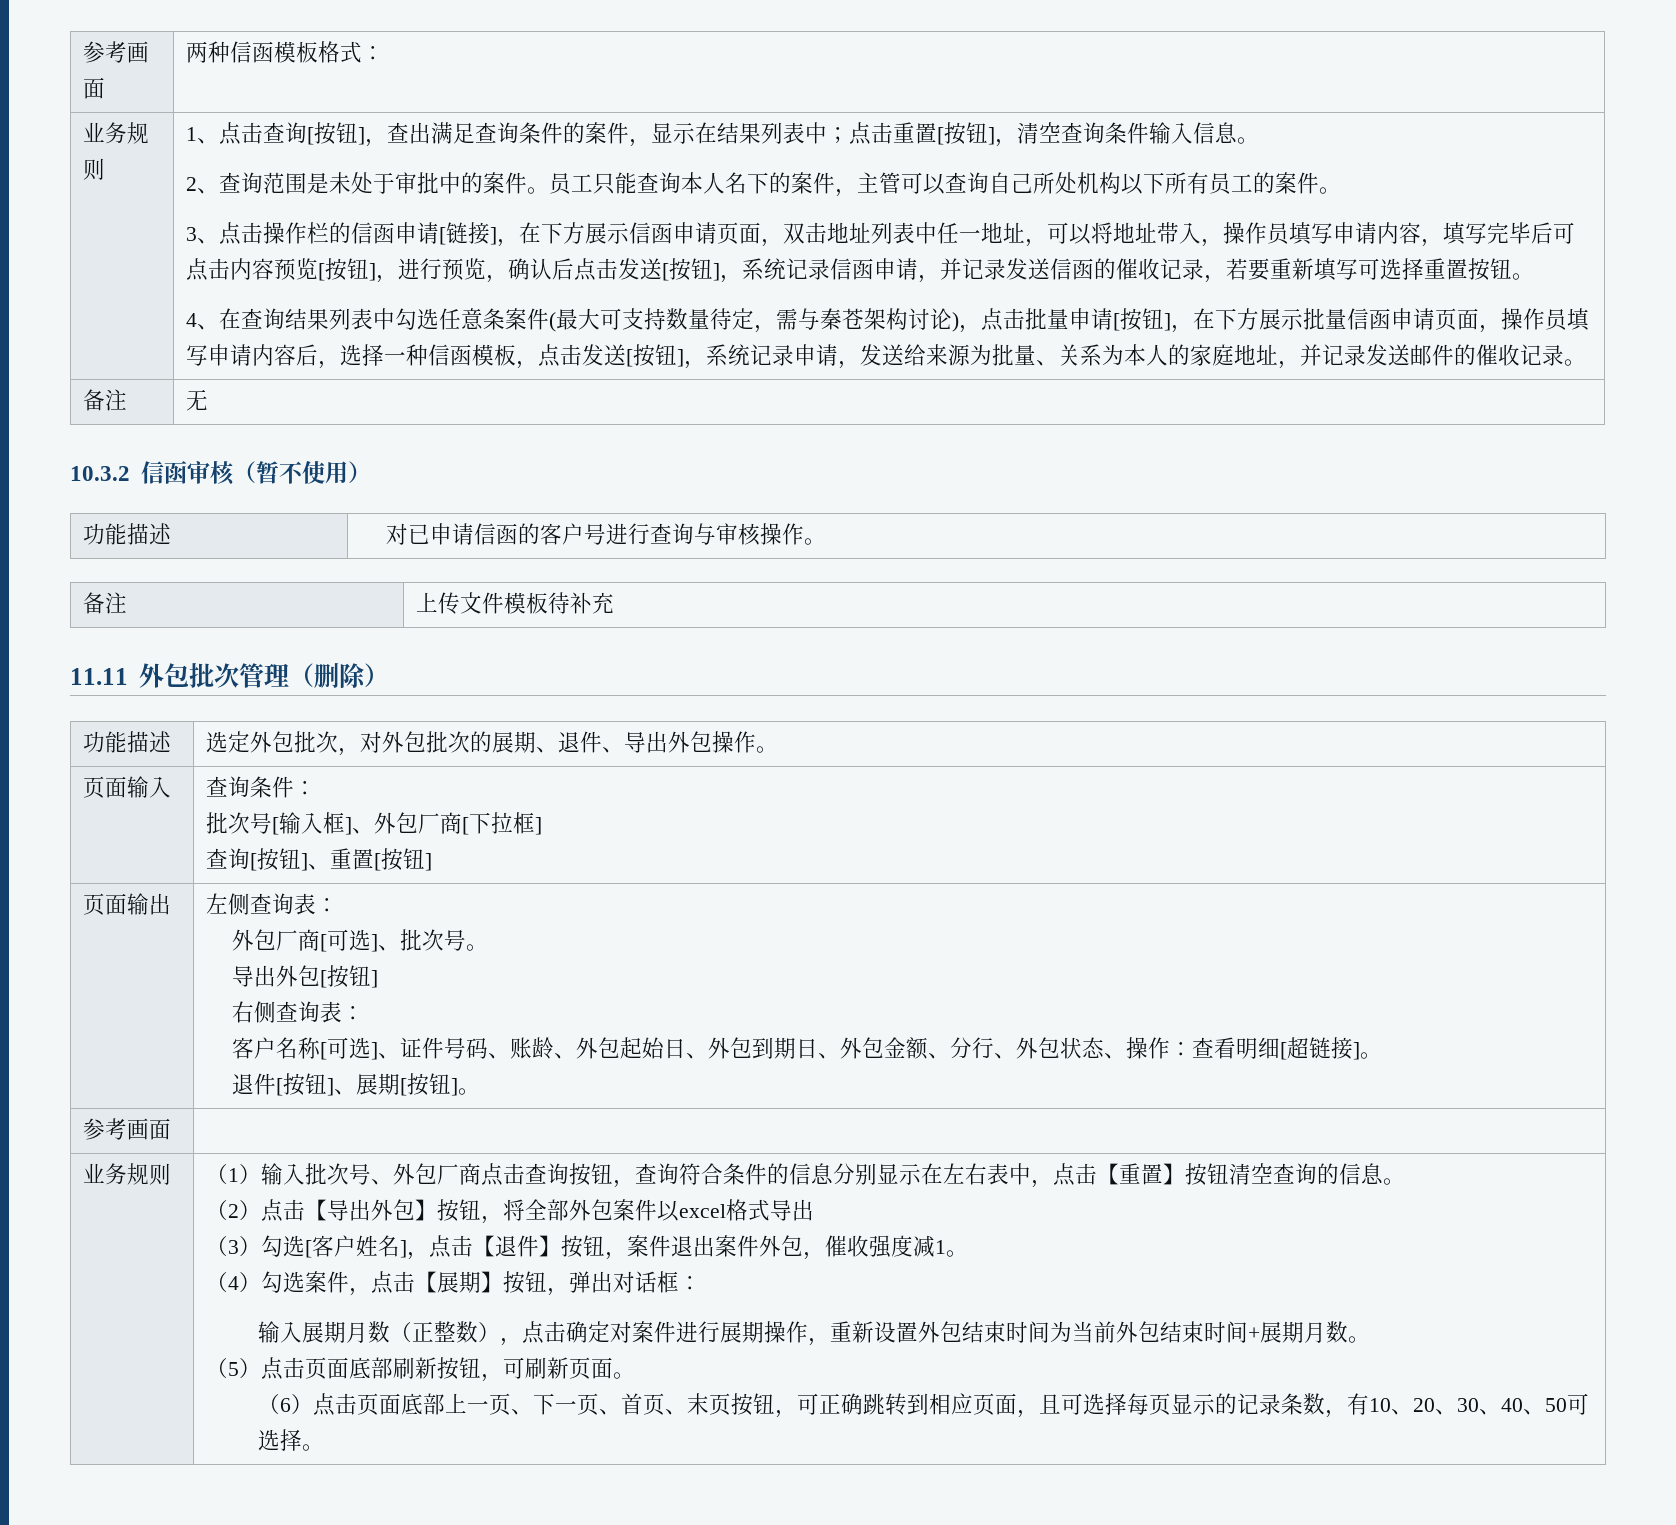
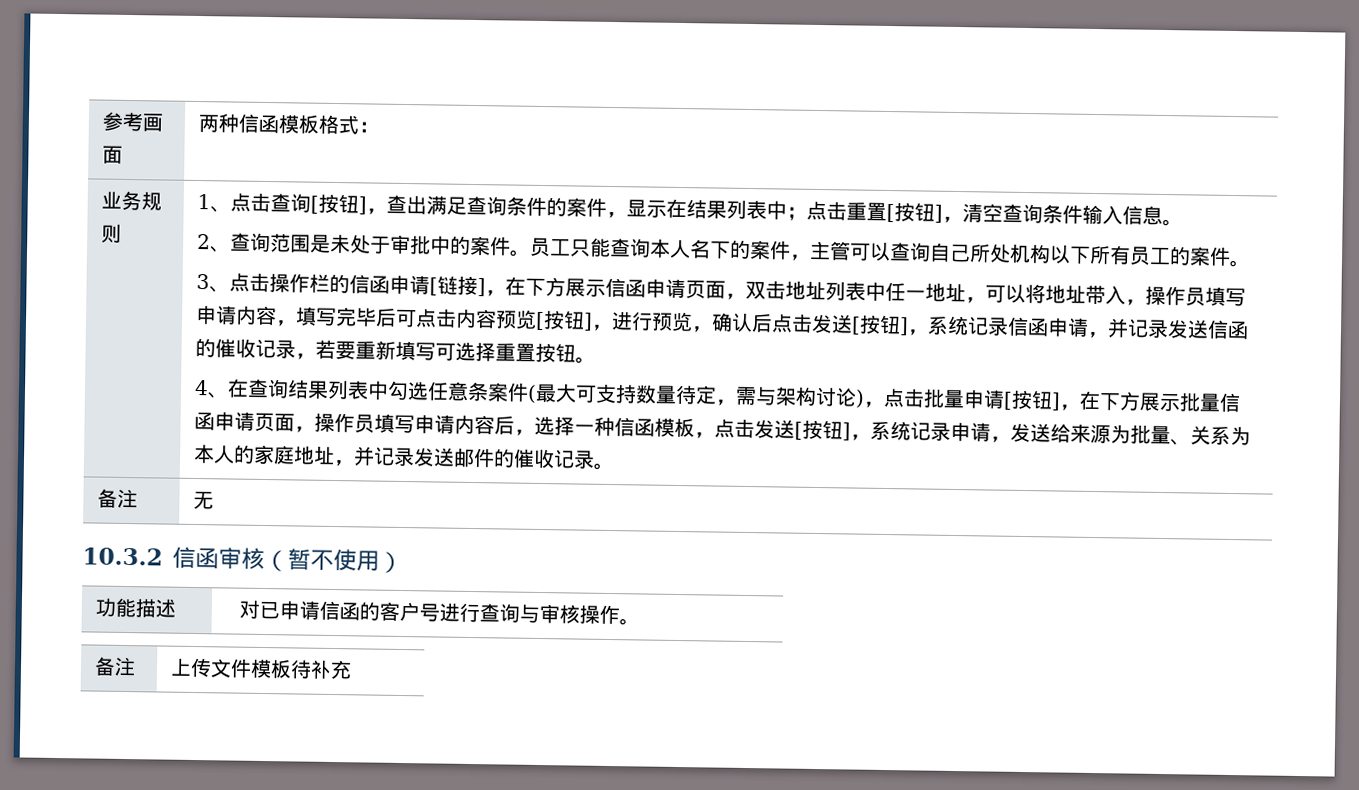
- 4、在查询结果列表中勾选任意条案件(最大可支持数量待定，需与秦苍架构讨论)，点击批量申请[按钮]，在下方展示批量信函申请页面，操作员填写申请内容后，选择一种信函模板，点击发送[按钮]，系统记录申请，发送给来源为批量、关系为本人的家庭地址，并记录发送邮件的催收记录。
+ 4、在查询结果列表中勾选任意条案件(最大可支持数量待定，需与架构讨论)，点击批量申请[按钮]，在下方展示批量信函申请页面，操作员填写申请内容后，选择一种信函模板，点击发送[按钮]，系统记录申请，发送给来源为批量、关系为本人的家庭地址，并记录发送邮件的催收记录。
- 11.11外包批次管理（删除）
- 功能描述 | 选定外包批次，对外包批次的展期、退件、导出外包操作。
- 页面输入 | 查询条件：
- 批次号[输入框]、外包厂商[下拉框]
- 查询[按钮]、重置[按钮]
- 页面输出 | 左侧查询表：
- 外包厂商[可选]、批次号。
- 导出外包[按钮]
- 右侧查询表：
- 客户名称[可选]、证件号码、账龄、外包起始日、外包到期日、外包金额、分行、外包状态、操作：查看明细[超链接]。
- 退件[按钮]、展期[按钮]。
- 参考画面 |
- 业务规则 | （1）输入批次号、外包厂商点击查询按钮，查询符合条件的信息分别显示在左右表中，点击【重置】按钮清空查询的信息。
- （2）点击【导出外包】按钮，将全部外包案件以excel格式导出
- （3）勾选[客户姓名]，点击【退件】按钮，案件退出案件外包，催收强度减1。
- （4）勾选案件，点击【展期】按钮，弹出对话框：
- 输入展期月数（正整数），点击确定对案件进行展期操作，重新设置外包结束时间为当前外包结束时间+展期月数。
- （5）点击页面底部刷新按钮，可刷新页面。
- （6）点击页面底部上一页、下一页、首页、末页按钮，可正确跳转到相应页面，且可选择每页显示的记录条数，有10、20、30、40、50可选择。

